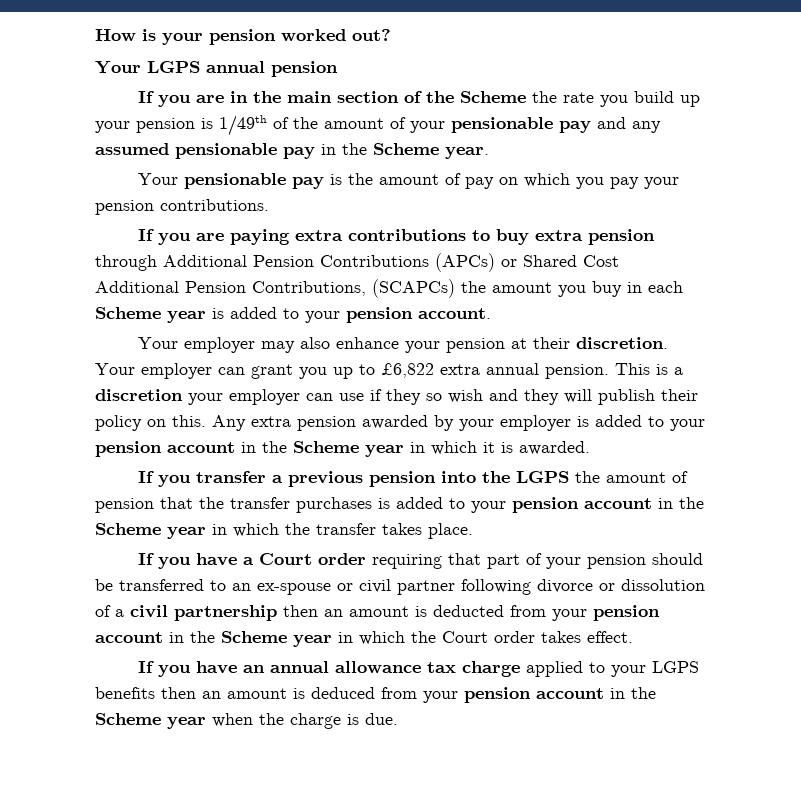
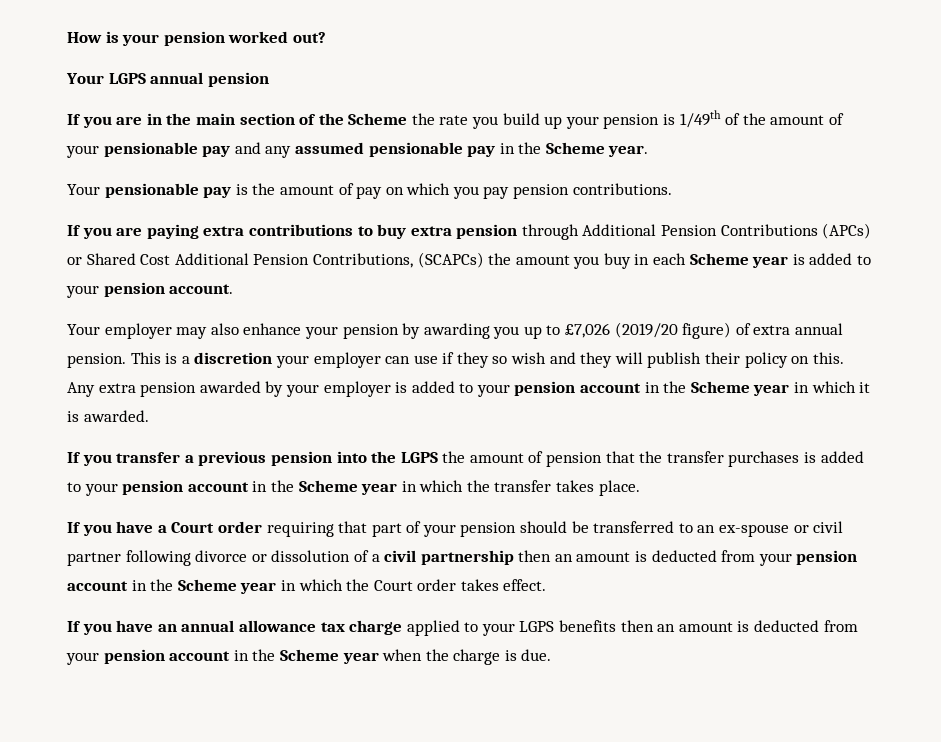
- Your pensionable pay is the amount of pay on which you pay your pension contributions.
+ Your pensionable pay is the amount of pay on which you pay pension contributions.
- Your employer may also enhance your pension at their discretion. Your employer can grant you up to £6,822 extra annual pension.
+ Your employer may also enhance your pension by awarding you up to £7,026 (2019/20 figure) of extra annual pension.
- If you have an annual allowance tax charge applied to your LGPS benefits then an amount is deduced from your pension account in the Scheme year when the charge is due.
+ If you have an annual allowance tax charge applied to your LGPS benefits then an amount is deducted from your pension account in the Scheme year when the charge is due.

